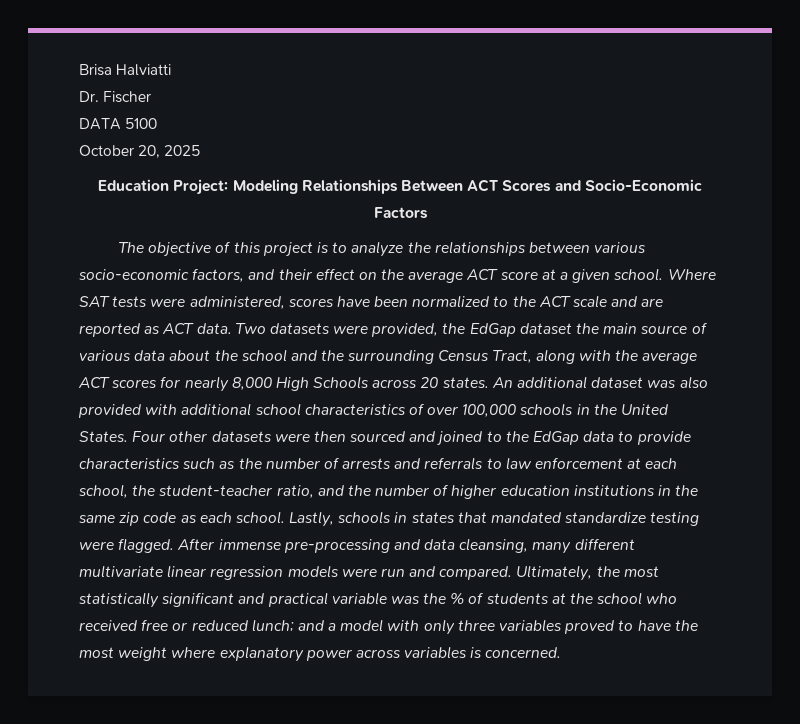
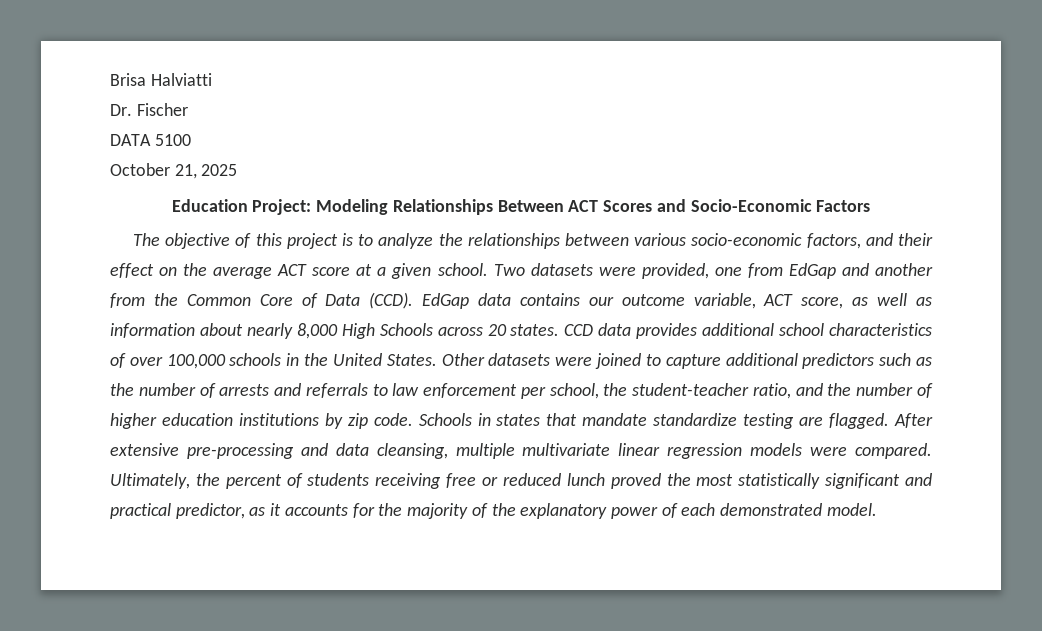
- October 20, 2025
+ October 21, 2025
- Where SAT tests were administered, scores have been normalized to the ACT scale and are reported as ACT data. Two datasets were provided, the EdGap dataset the main source of various data about the school and the surrounding Census Tract, along with the average ACT scores for nearly 8,000 High Schools across 20 states.
+ Two datasets were provided, one from EdGap and another from the Common Core of Data (CCD). EdGap data contains our outcome variable, ACT score, as well as information about nearly 8,000 High Schools across 20 states.
- An additional dataset was also provided with additional school characteristics of over 100,000 schools in the United States.
+ CCD data provides additional school characteristics of over 100,000 schools in the United States.
- Four other datasets were then sourced and joined to the EdGap data to provide characteristics such as the number of arrests and referrals to law enforcement at each school, the student-teacher ratio, and the number of higher education institutions in the same zip code as each school. Lastly, schools in states that mandated standardize testing were flagged.
+ Other datasets were joined to capture additional predictors such as the number of arrests and referrals to law enforcement per school, the student-teacher ratio, and the number of higher education institutions by zip code. Schools in states that mandate standardize testing are flagged.
- After immense pre-processing and data cleansing, many different multivariate linear regression models were run and compared.
+ After extensive pre-processing and data cleansing, multiple multivariate linear regression models were compared.
- Ultimately, the most statistically significant and practical variable was the % of students at the school who received free or reduced lunch; and a model with only three variables proved to have the most weight where explanatory power across variables is concerned.
+ Ultimately, the percent of students receiving free or reduced lunch proved the most statistically significant and practical predictor, as it accounts for the majority of the explanatory power of each demonstrated model.

